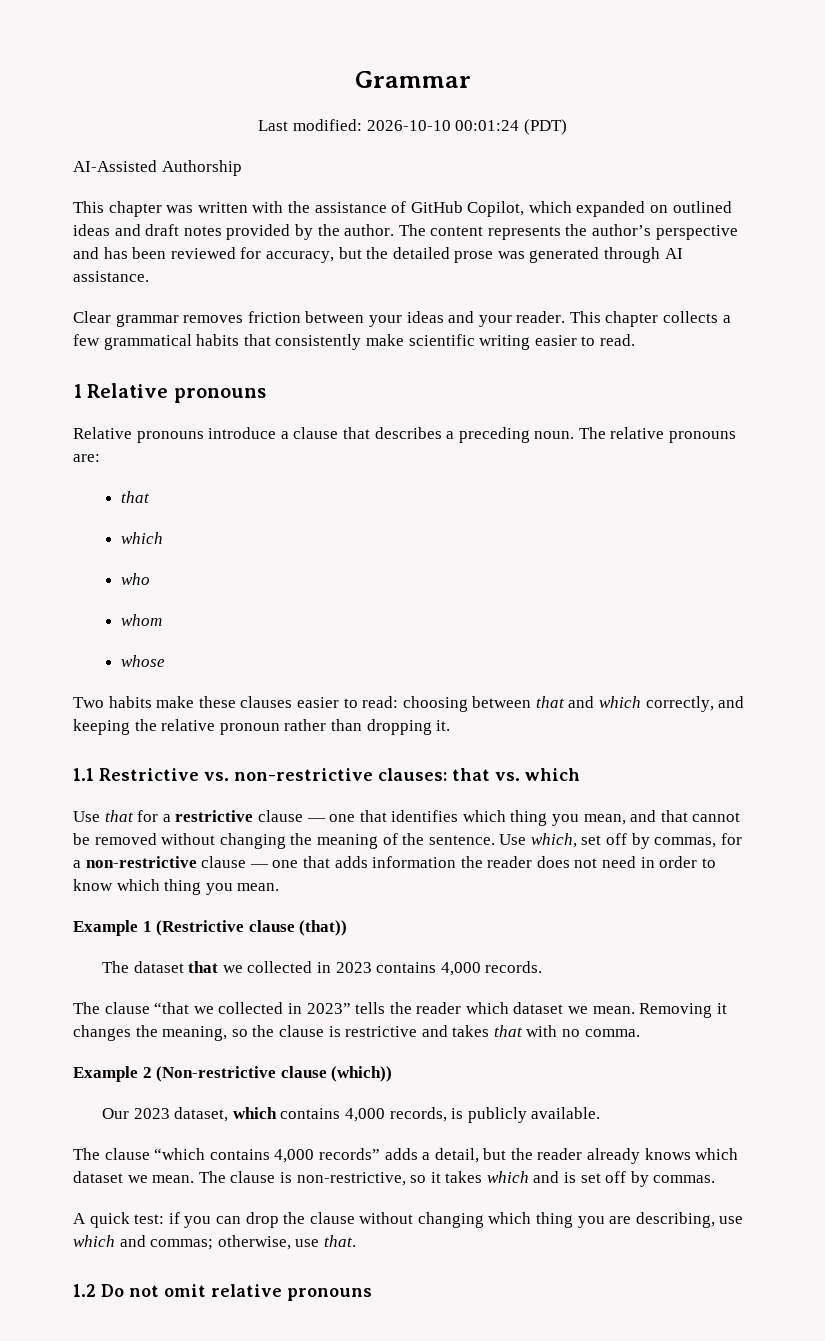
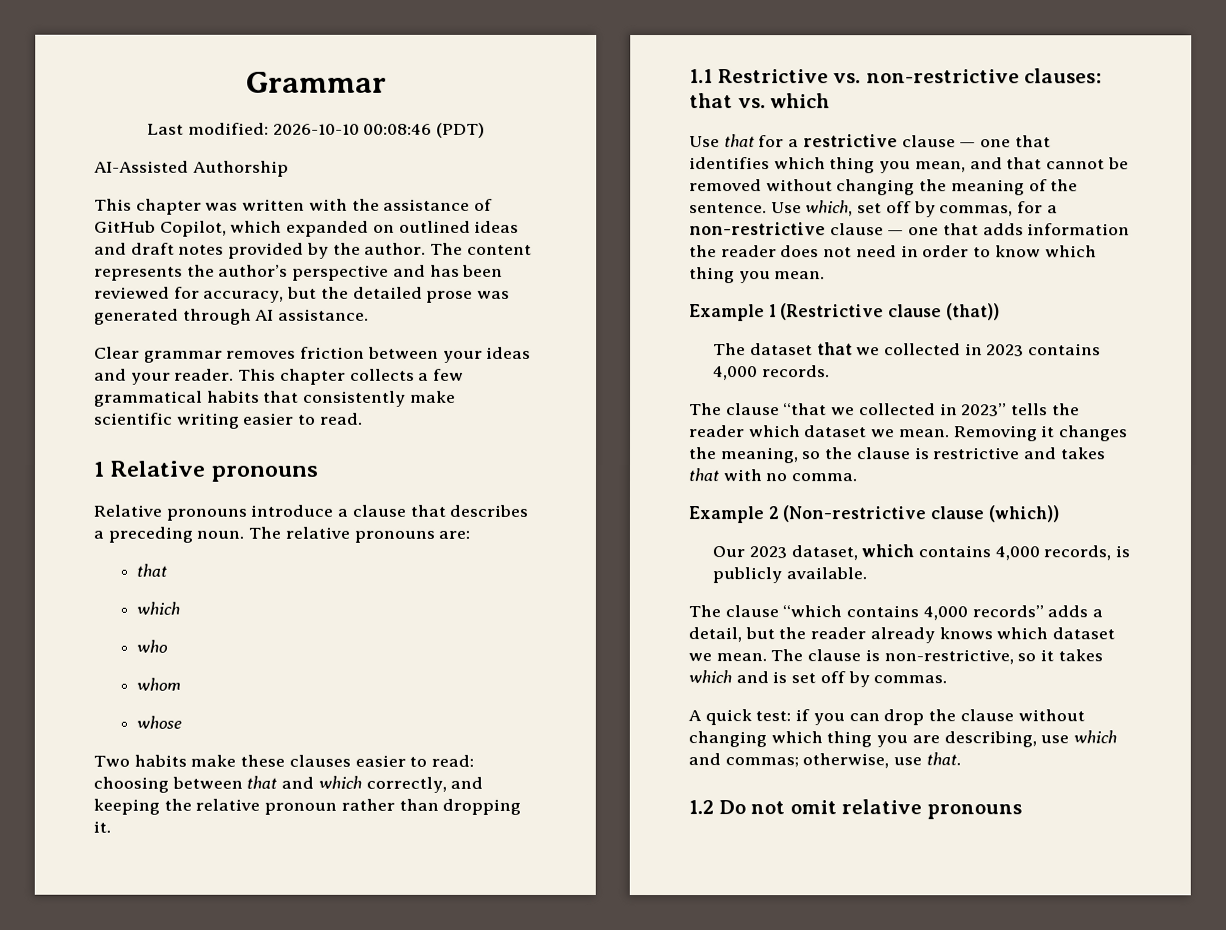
- Last modified: 2026-10-10 00:01:24 (PDT)
+ Last modified: 2026-10-10 00:08:46 (PDT)

